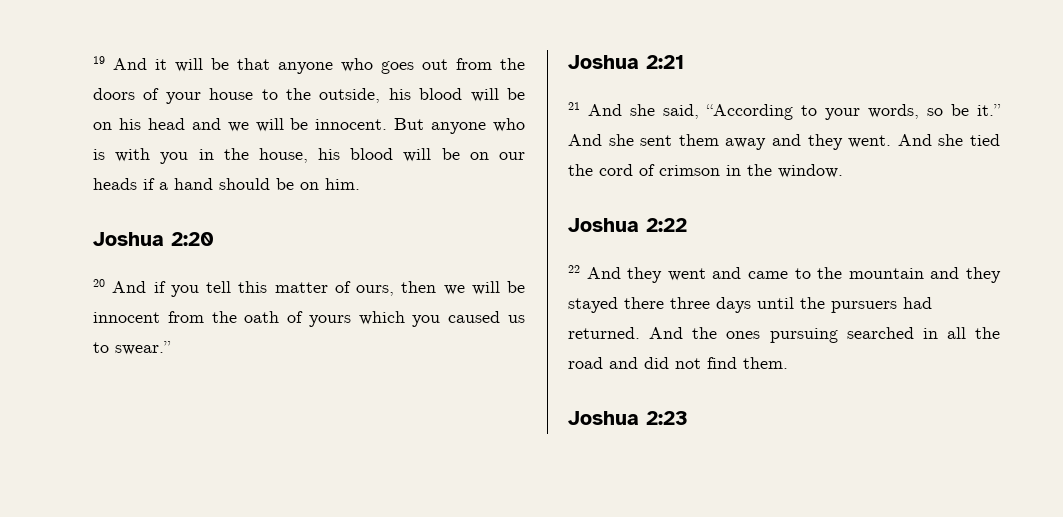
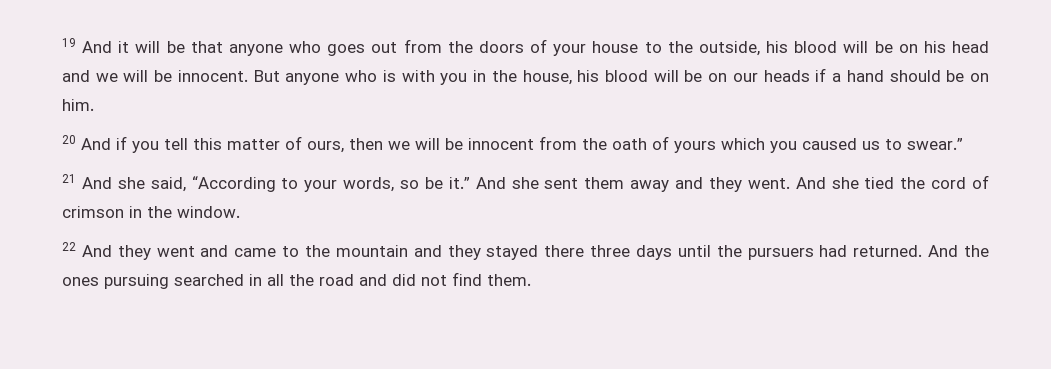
- Joshua 2:20
- Joshua 2:21
- Joshua 2:22
- Joshua 2:23

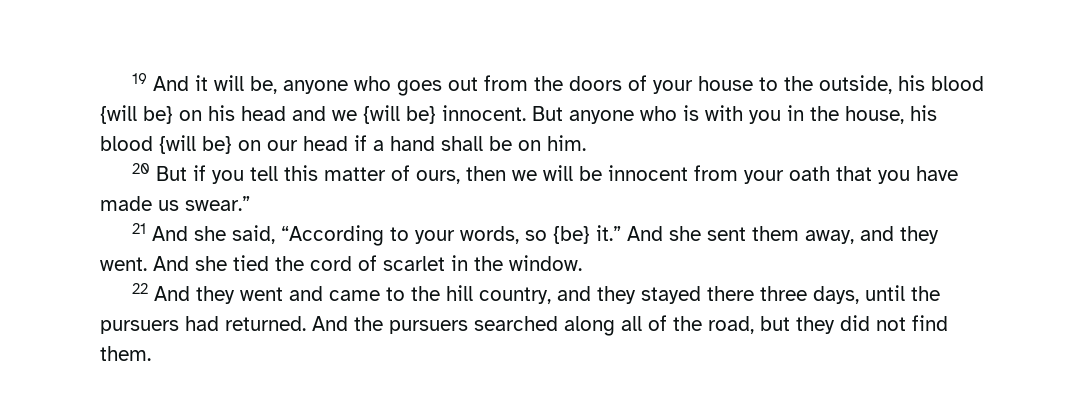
- 19 And it will be that anyone who goes out from the doors of your house to the outside, his blood will be on his head and we will be innocent.
+ 19 And it will be, anyone who goes out from the doors of your house to the outside, his blood {will be} on his head and we {will be} innocent.
- But anyone who is with you in the house, his blood will be on our heads if a hand should be on him.
+ But anyone who is with you in the house, his blood {will be} on our head if a hand shall be on him.
- 20 And if you tell this matter of ours, then we will be innocent from the oath of yours which you caused us to swear.”
+ 20 But if you tell this matter of ours, then we will be innocent from your oath that you have made us swear.”
- 21 And she said, “According to your words, so be it.”
+ 21 And she said, “According to your words, so {be} it.”
- And she sent them away and they went.
+ And she sent them away, and they went.
- And she tied the cord of crimson in the window.
+ And she tied the cord of scarlet in the window.
- 22 And they went and came to the mountain and they stayed there three days until the pursuers had returned.
+ 22 And they went and came to the hill country, and they stayed there three days, until the pursuers had returned.
- And the ones pursuing searched in all the road and did not find them.
+ And the pursuers searched along all of the road, but they did not find them.

